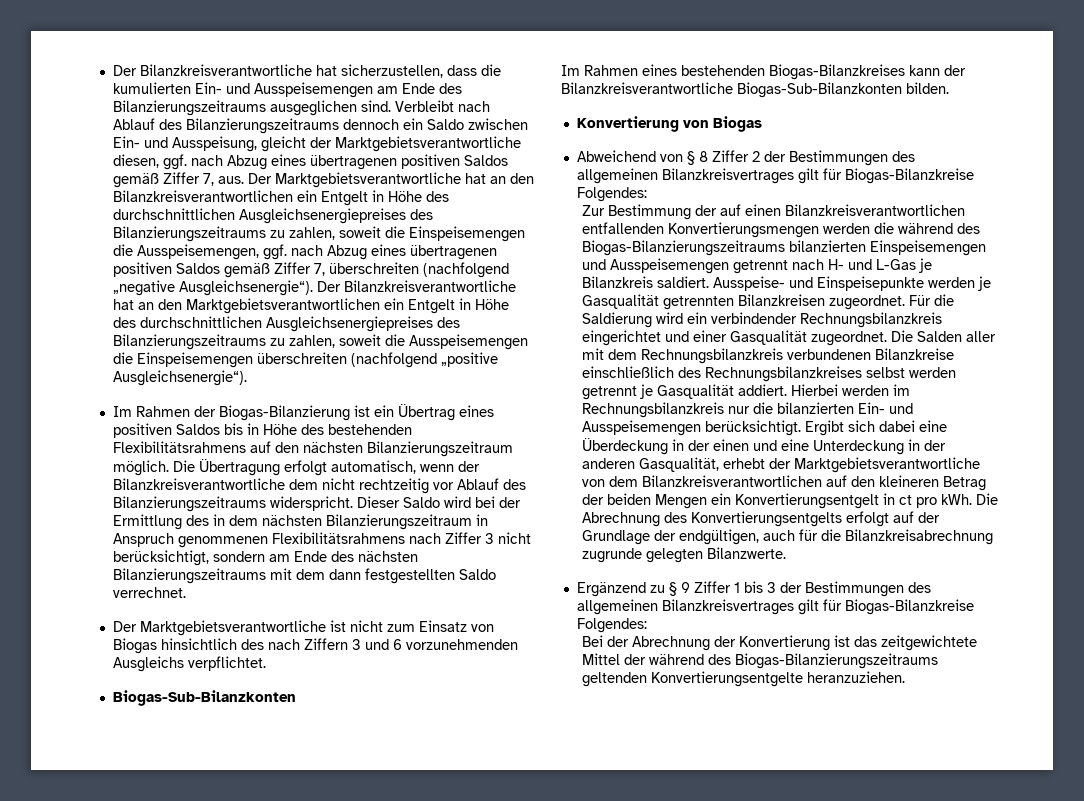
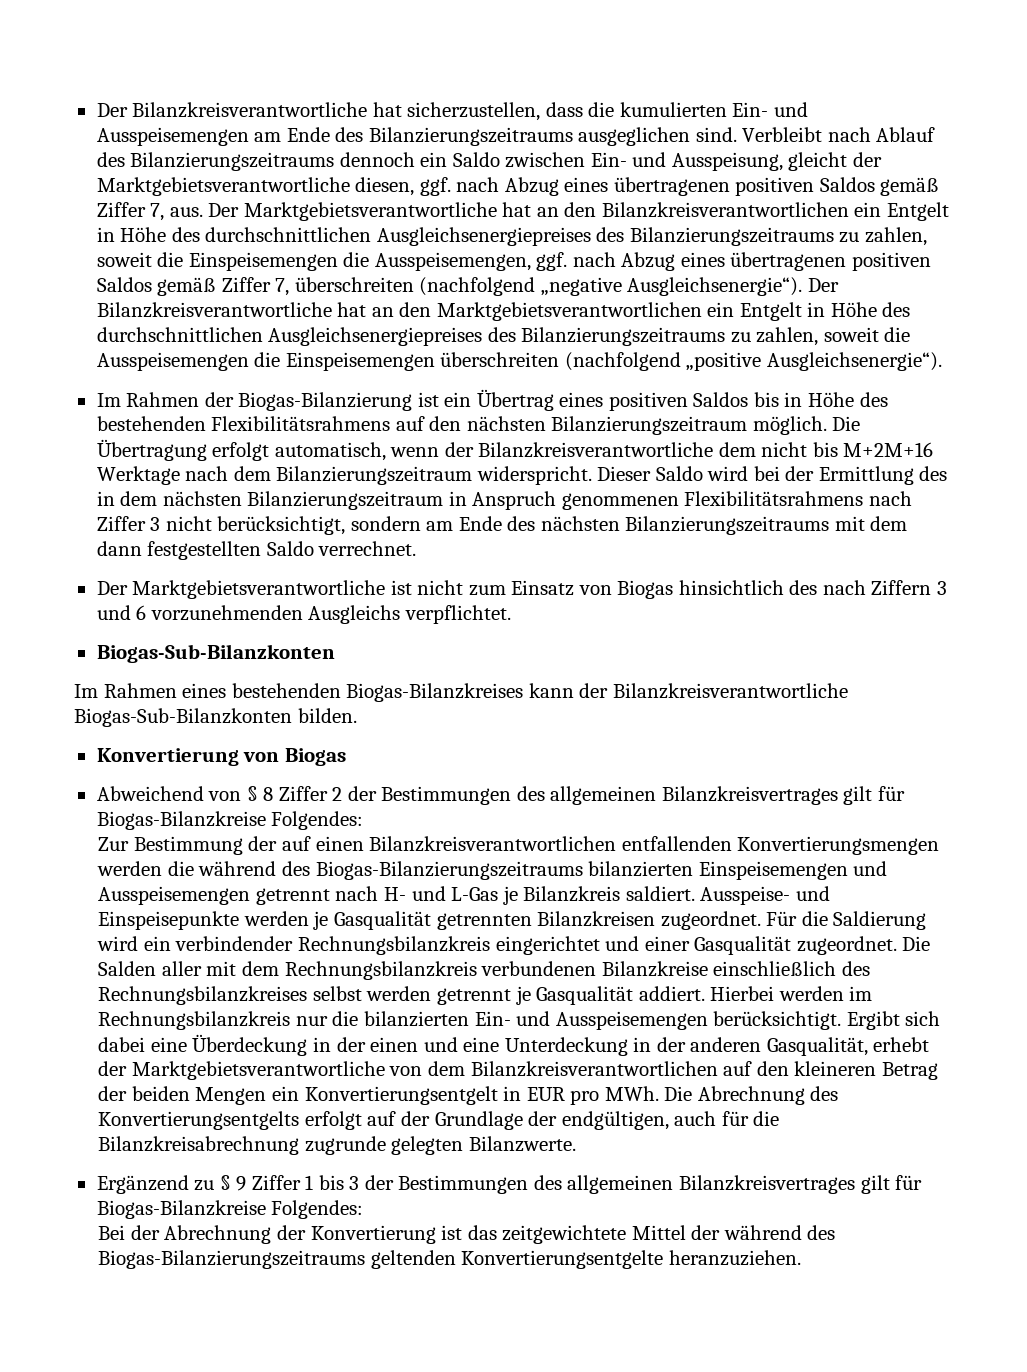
- Die Übertragung erfolgt automatisch, wenn der Bilanzkreisverantwortliche dem nicht rechtzeitig vor Ablauf des Bilanzierungszeitraums widerspricht.
+ Die Übertragung erfolgt automatisch, wenn der Bilanzkreisverantwortliche dem nicht bis M+2M+16 Werktage nach dem Bilanzierungszeitraum widerspricht.
- Ergibt sich dabei eine Überdeckung in der einen und eine Unterdeckung in der anderen Gasqualität, erhebt der Marktgebietsverantwortliche von dem Bilanzkreisverantwortlichen auf den kleineren Betrag der beiden Mengen ein Konvertierungsentgelt in ct pro kWh. Die Abrechnung des Konvertierungsentgelts erfolgt auf der Grundlage der endgültigen, auch für die Bilanzkreisabrechnung zugrunde gelegten Bilanzwerte.
+ Ergibt sich dabei eine Überdeckung in der einen und eine Unterdeckung in der anderen Gasqualität, erhebt der Marktgebietsverantwortliche von dem Bilanzkreisverantwortlichen auf den kleineren Betrag der beiden Mengen ein Konvertierungsentgelt in EUR pro MWh. Die Abrechnung des Konvertierungsentgelts erfolgt auf der Grundlage der endgültigen, auch für die Bilanzkreisabrechnung zugrunde gelegten Bilanzwerte.

